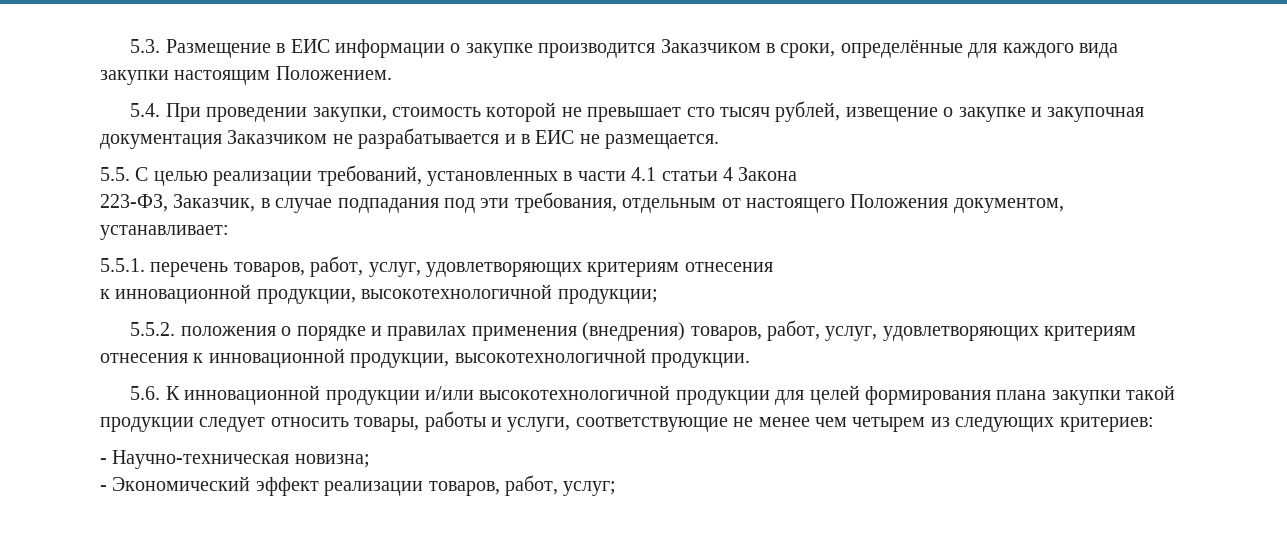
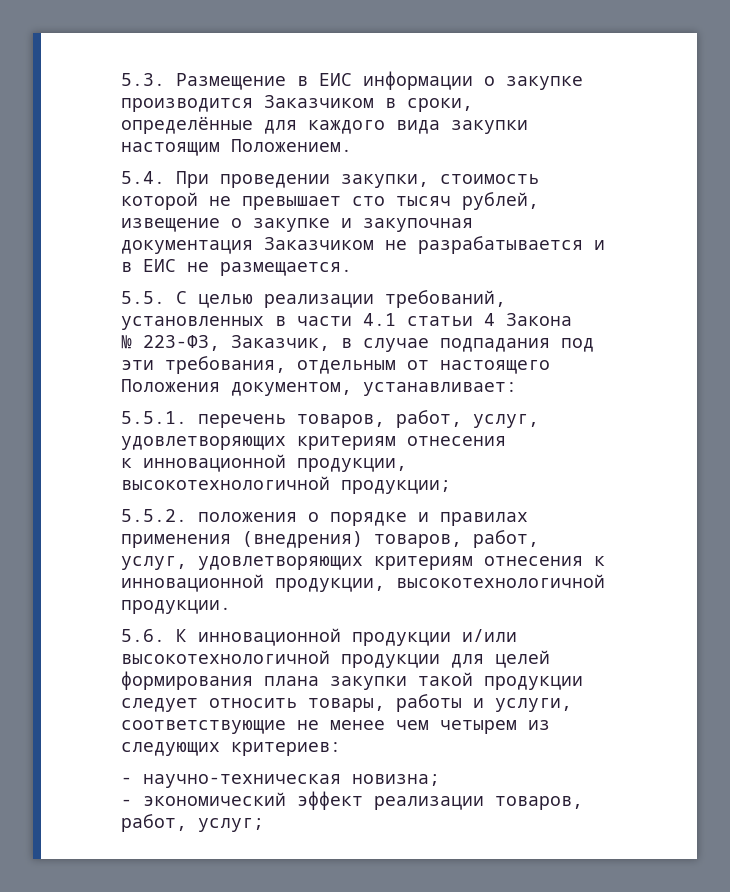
- 223-ФЗ, Заказчик, в случае подпадания под эти требования, отдельным от настоящего Положения документом, устанавливает:
+ № 223-ФЗ, Заказчик, в случае подпадания под эти требования, отдельным от настоящего Положения документом, устанавливает:
- - Научно-техническая новизна;
+ - научно-техническая новизна;
- - Экономический эффект реализации товаров, работ, услуг;
+ - экономический эффект реализации товаров, работ, услуг;

